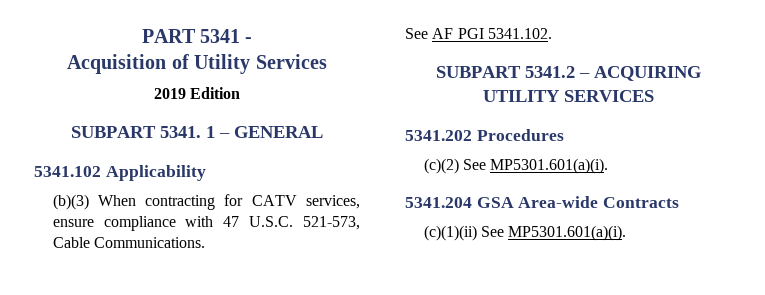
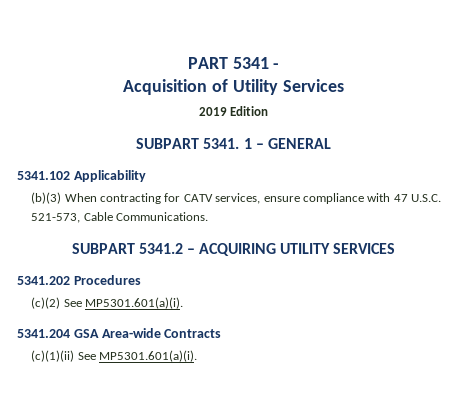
- See AF PGI 5341.102.

